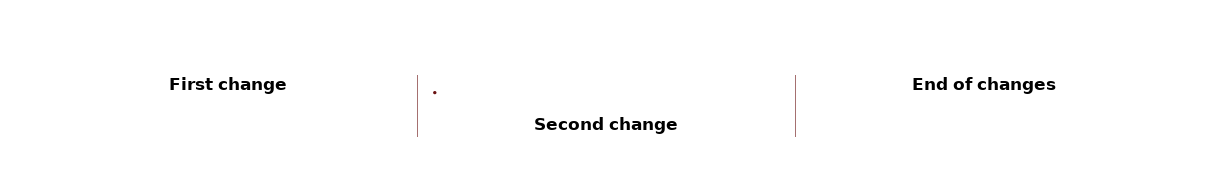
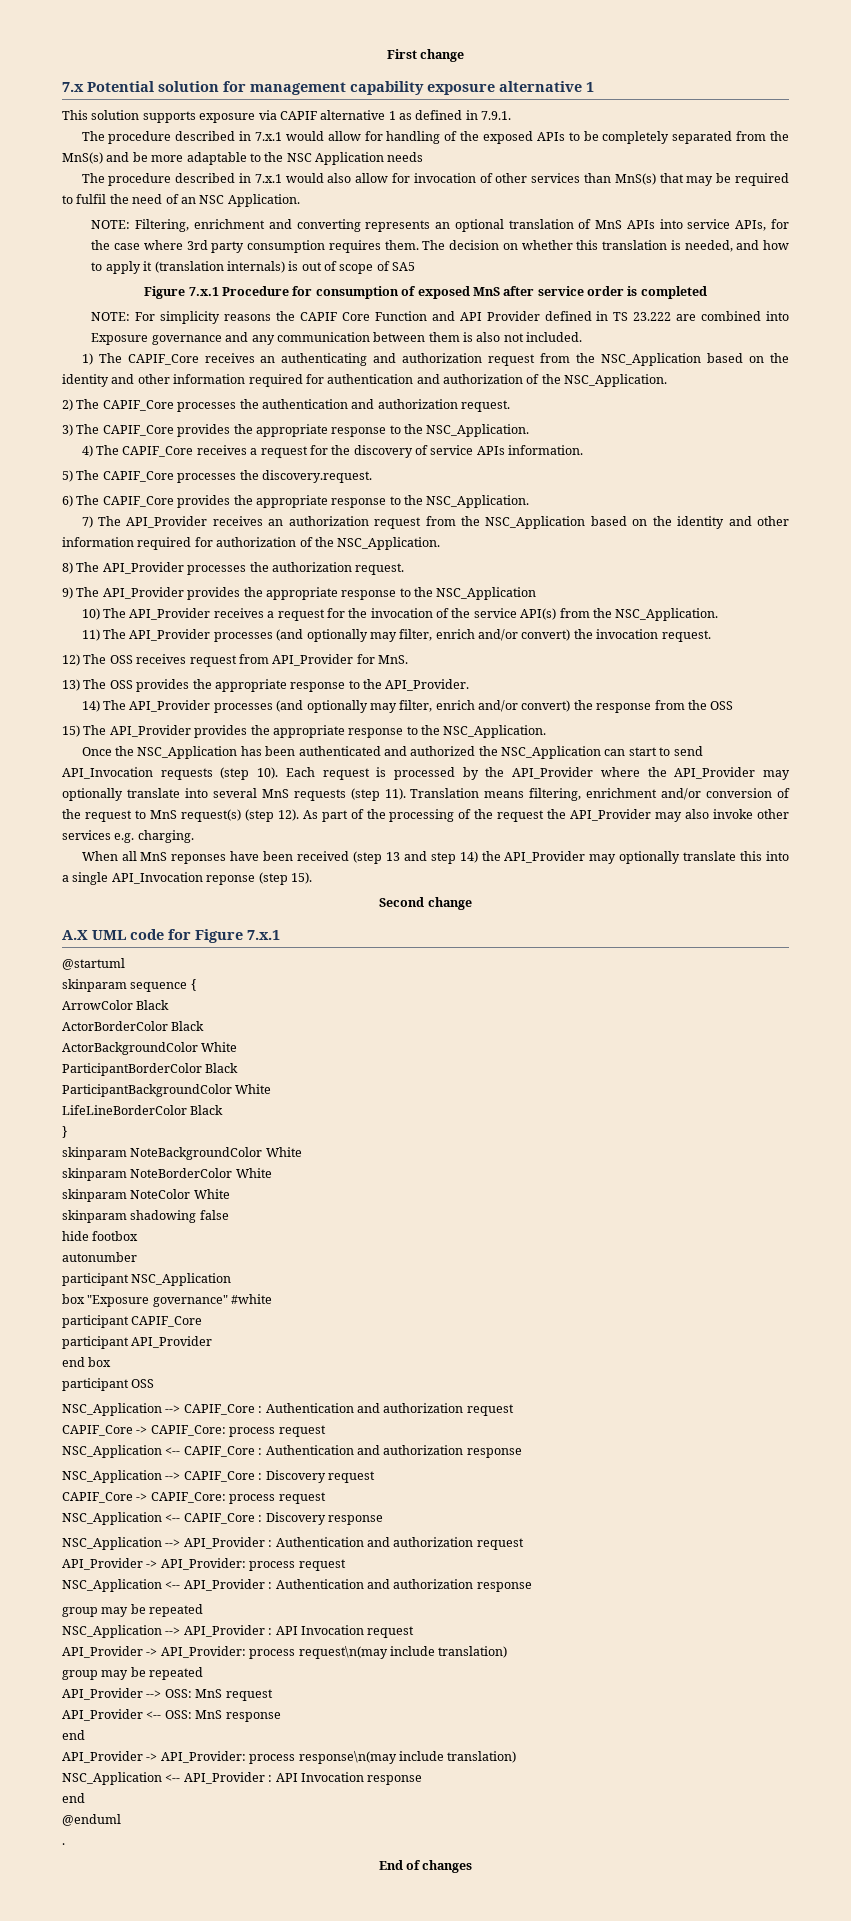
+ 7.x Potential solution for management capability exposure alternative 1
+ This solution supports exposure via CAPIF alternative 1 as defined in 7.9.1.
+ The procedure described in 7.x.1 would allow for handling of the exposed APIs to be completely separated from the MnS(s) and be more adaptable to the NSC Application needs
+ The procedure described in 7.x.1 would also allow for invocation of other services than MnS(s) that may be required to fulfil the need of an NSC Application.
+ NOTE: Filtering, enrichment and converting represents an optional translation of MnS APIs into service APIs, for the case where 3rd party consumption requires them. The decision on whether this translation is needed, and how to apply it (translation internals) is out of scope of SA5
+ Figure 7.x.1 Procedure for consumption of exposed MnS after service order is completed
+ NOTE: For simplicity reasons the CAPIF Core Function and API Provider defined in TS 23.222 are combined into Exposure governance and any communication between them is also not included.
+ 1) The CAPIF_Core receives an authenticating and authorization request from the NSC_Application based on the identity and other information required for authentication and authorization of the NSC_Application.
+ 2) The CAPIF_Core processes the authentication and authorization request.
+ 3) The CAPIF_Core provides the appropriate response to the NSC_Application.
+ 4) The CAPIF_Core receives a request for the discovery of service APIs information.
+ 5) The CAPIF_Core processes the discovery.request.
+ 6) The CAPIF_Core provides the appropriate response to the NSC_Application.
+ 7) The API_Provider receives an authorization request from the NSC_Application based on the identity and other information required for authorization of the NSC_Application.
+ 8) The API_Provider processes the authorization request.
+ 9) The API_Provider provides the appropriate response to the NSC_Application
+ 10) The API_Provider receives a request for the invocation of the service API(s) from the NSC_Application.
+ 11) The API_Provider processes (and optionally may filter, enrich and/or convert) the invocation request.
+ 12) The OSS receives request from API_Provider for MnS.
+ 13) The OSS provides the appropriate response to the API_Provider.
+ 14) The API_Provider processes (and optionally may filter, enrich and/or convert) the response from the OSS
+ 15) The API_Provider provides the appropriate response to the NSC_Application.
+ Once the NSC_Application has been authenticated and authorized the NSC_Application can start to send API_Invocation requests (step 10). Each request is processed by the API_Provider where the API_Provider may optionally translate into several MnS requests (step 11). Translation means filtering, enrichment and/or conversion of the request to MnS request(s) (step 12). As part of the processing of the request the API_Provider may also invoke other services e.g. charging.
+ When all MnS reponses have been received (step 13 and step 14) the API_Provider may optionally translate this into a single API_Invocation reponse (step 15).
+ Second change
+ A.X UML code for Figure 7.x.1
+ @startuml
+ skinparam sequence {
+ ArrowColor Black
+ ActorBorderColor Black
+ ActorBackgroundColor White
+ ParticipantBorderColor Black
+ ParticipantBackgroundColor White
+ LifeLineBorderColor Black
+ }
+ skinparam NoteBackgroundColor White
+ skinparam NoteBorderColor White
+ skinparam NoteColor White
+ skinparam shadowing false
+ hide footbox
+ autonumber
+ participant NSC_Application
+ box "Exposure governance" #white
+ participant CAPIF_Core
+ participant API_Provider
+ end box
+ participant OSS
+ NSC_Application --> CAPIF_Core : Authentication and authorization request
+ CAPIF_Core -> CAPIF_Core: process request
+ NSC_Application <-- CAPIF_Core : Authentication and authorization response
+ NSC_Application --> CAPIF_Core : Discovery request
+ CAPIF_Core -> CAPIF_Core: process request
+ NSC_Application <-- CAPIF_Core : Discovery response
+ NSC_Application --> API_Provider : Authentication and authorization request
+ API_Provider -> API_Provider: process request
+ NSC_Application <-- API_Provider : Authentication and authorization response
+ group may be repeated
+ NSC_Application --> API_Provider : API Invocation request
+ API_Provider -> API_Provider: process request\n(may include translation)
+ group may be repeated
+ API_Provider --> OSS: MnS request
+ API_Provider <-- OSS: MnS response
+ end
+ API_Provider -> API_Provider: process response\n(may include translation)
+ NSC_Application <-- API_Provider : API Invocation response
+ end
+ @enduml
  .
- Second change

